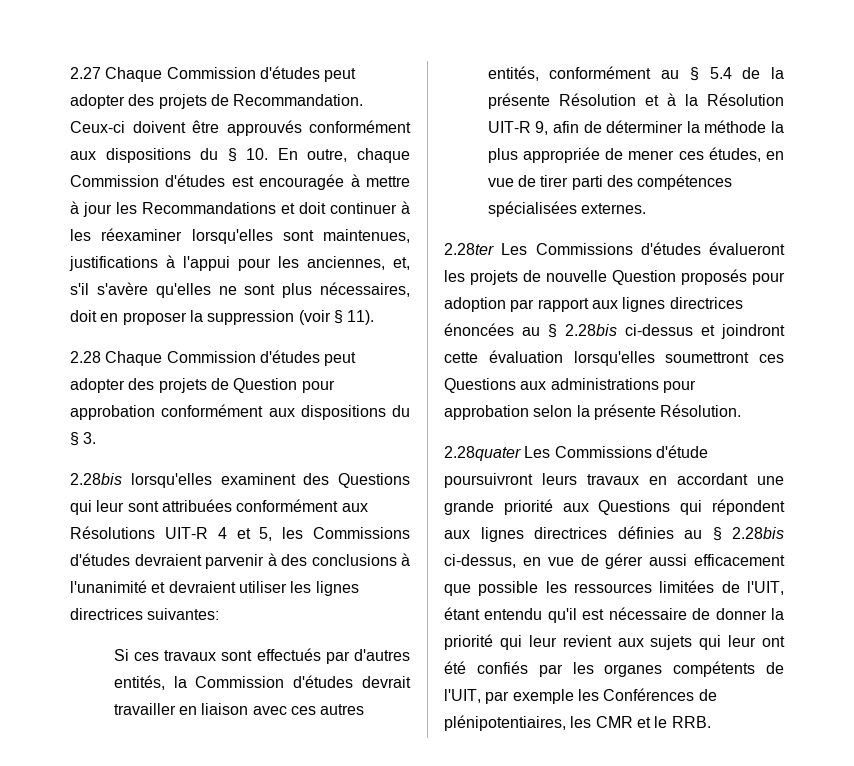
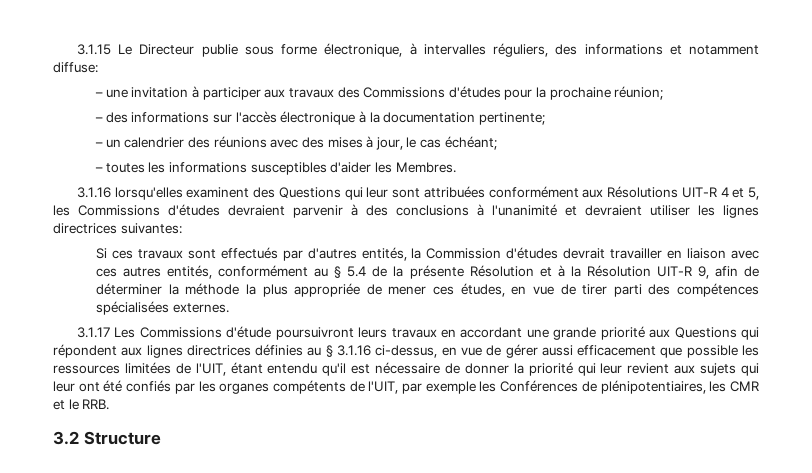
- 2.27 Chaque Commission d'études peut adopter des projets de Recommandation. Ceux-ci doivent être approuvés conformément aux dispositions du § 10. En outre, chaque Commission d'études est encouragée à mettre à jour les Recommandations et doit continuer à les réexaminer lorsqu'elles sont maintenues, justifications à l'appui pour les anciennes, et, s'il s'avère qu'elles ne sont plus nécessaires, doit en proposer la suppression (voir § 11).
- 2.28 Chaque Commission d'études peut adopter des projets de Question pour approbation conformément aux dispositions du § 3.
- 2.28bis lorsqu'elles examinent des Questions qui leur sont attribuées conformément aux Résolutions UIT-R 4 et 5, les Commissions d'études devraient parvenir à des conclusions à l'unanimité et devraient utiliser les lignes directrices suivantes:
+ 3.1.15 Le Directeur publie sous forme électronique, à intervalles réguliers, des informations et notamment diffuse:
+ – une invitation à participer aux travaux des Commissions d'études pour la prochaine réunion;
+ – des informations sur l'accès électronique à la documentation pertinente;
+ – un calendrier des réunions avec des mises à jour, le cas échéant;
+ – toutes les informations susceptibles d'aider les Membres.
+ 3.1.16 lorsqu'elles examinent des Questions qui leur sont attribuées conformément aux Résolutions UIT-R 4 et 5, les Commissions d'études devraient parvenir à des conclusions à l'unanimité et devraient utiliser les lignes directrices suivantes:
- 2.28ter Les Commissions d'études évalueront les projets de nouvelle Question proposés pour adoption par rapport aux lignes directrices énoncées au § 2.28bis ci-dessus et joindront cette évaluation lorsqu'elles soumettront ces Questions aux administrations pour approbation selon la présente Résolution.
- 2.28quater Les Commissions d'étude poursuivront leurs travaux en accordant une grande priorité aux Questions qui répondent aux lignes directrices définies au § 2.28bis ci-dessus, en vue de gérer aussi efficacement que possible les ressources limitées de l'UIT, étant entendu qu'il est nécessaire de donner la priorité qui leur revient aux sujets qui leur ont été confiés par les organes compétents de l'UIT, par exemple les Conférences de plénipotentiaires, les CMR et le RRB.
+ 3.1.17 Les Commissions d'étude poursuivront leurs travaux en accordant une grande priorité aux Questions qui répondent aux lignes directrices définies au § 3.1.16 ci-dessus, en vue de gérer aussi efficacement que possible les ressources limitées de l'UIT, étant entendu qu'il est nécessaire de donner la priorité qui leur revient aux sujets qui leur ont été confiés par les organes compétents de l'UIT, par exemple les Conférences de plénipotentiaires, les CMR et le RRB.
+ 3.2 Structure

